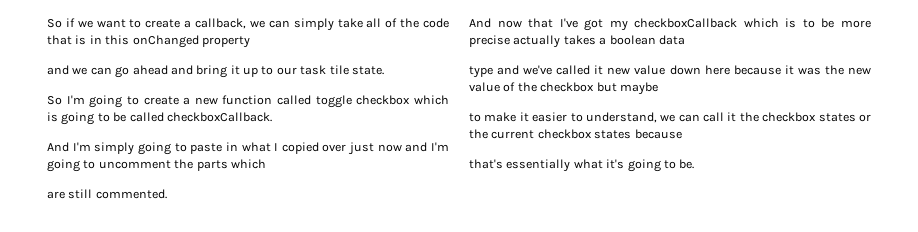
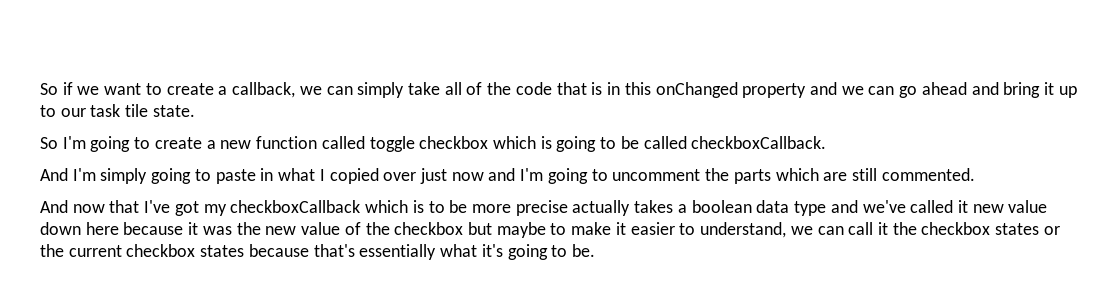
- So if we want to create a callback, we can simply take all of the code that is in this onChanged property
- and we can go ahead and bring it up to our task tile state.
+ So if we want to create a callback, we can simply take all of the code that is in this onChanged property and we can go ahead and bring it up to our task tile state.
- And I'm simply going to paste in what I copied over just now and I'm going to uncomment the parts which
- are still commented.
+ And I'm simply going to paste in what I copied over just now and I'm going to uncomment the parts which are still commented.
- And now that I've got my checkboxCallback which is to be more precise actually takes a boolean data
- type and we've called it new value down here because it was the new value of the checkbox but maybe
- to make it easier to understand, we can call it the checkbox states or the current checkbox states because
- that's essentially what it's going to be.
+ And now that I've got my checkboxCallback which is to be more precise actually takes a boolean data type and we've called it new value down here because it was the new value of the checkbox but maybe to make it easier to understand, we can call it the checkbox states or the current checkbox states because that's essentially what it's going to be.

